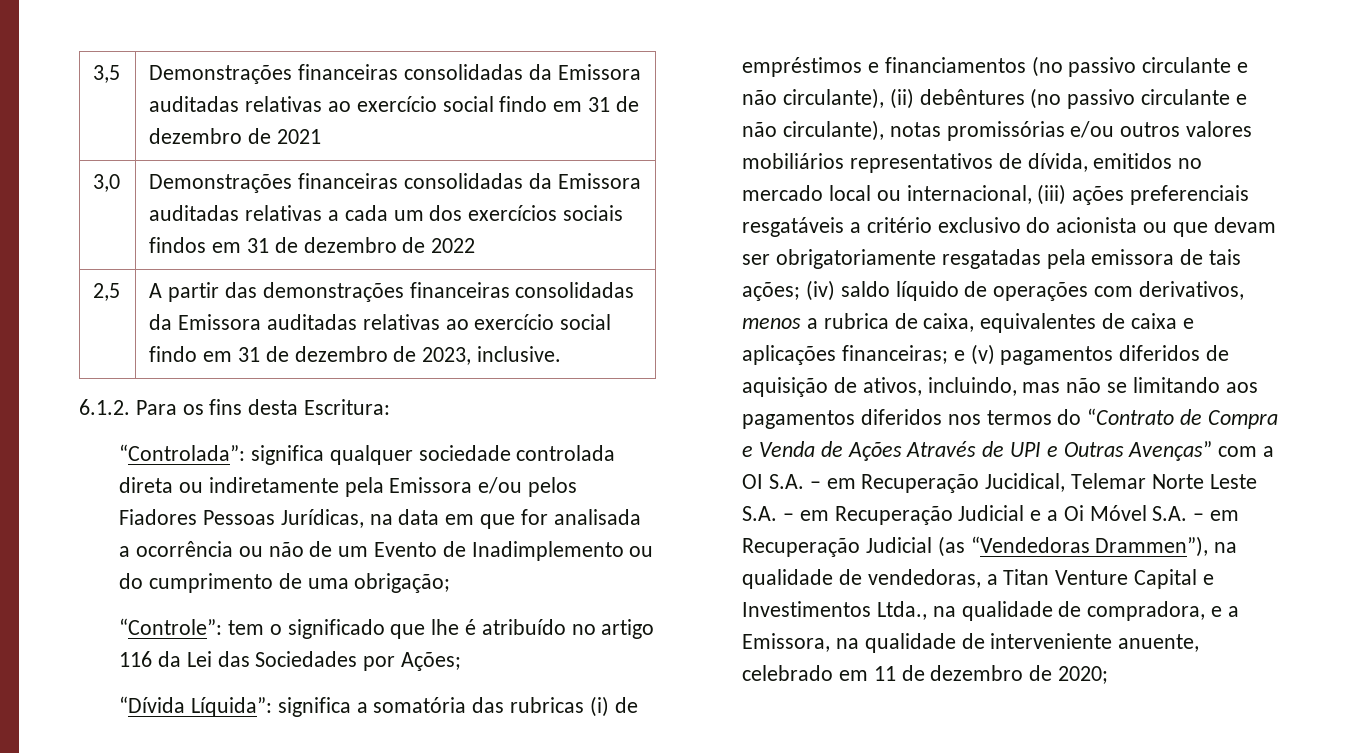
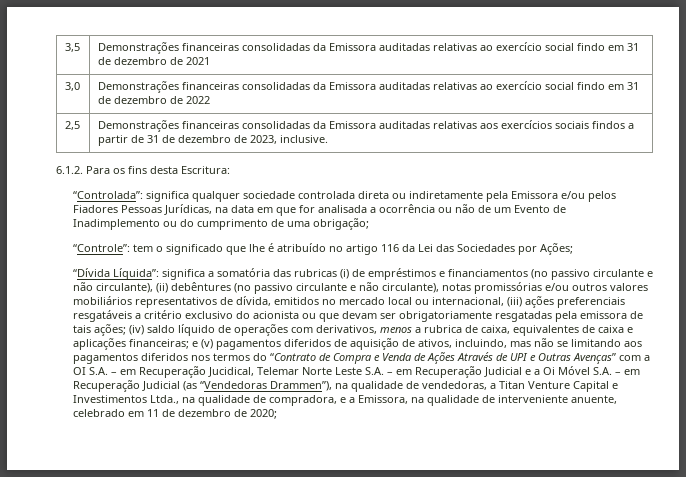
- 3,0 | Demonstrações financeiras consolidadas da Emissora auditadas relativas a cada um dos exercícios sociais findos em 31 de dezembro de 2022
+ 3,0 | Demonstrações financeiras consolidadas da Emissora auditadas relativas ao exercício social findo em 31 de dezembro de 2022
- 2,5 | A partir das demonstrações financeiras consolidadas da Emissora auditadas relativas ao exercício social findo em 31 de dezembro de 2023, inclusive.
+ 2,5 | Demonstrações financeiras consolidadas da Emissora auditadas relativas aos exercícios sociais findos a partir de 31 de dezembro de 2023, inclusive.

